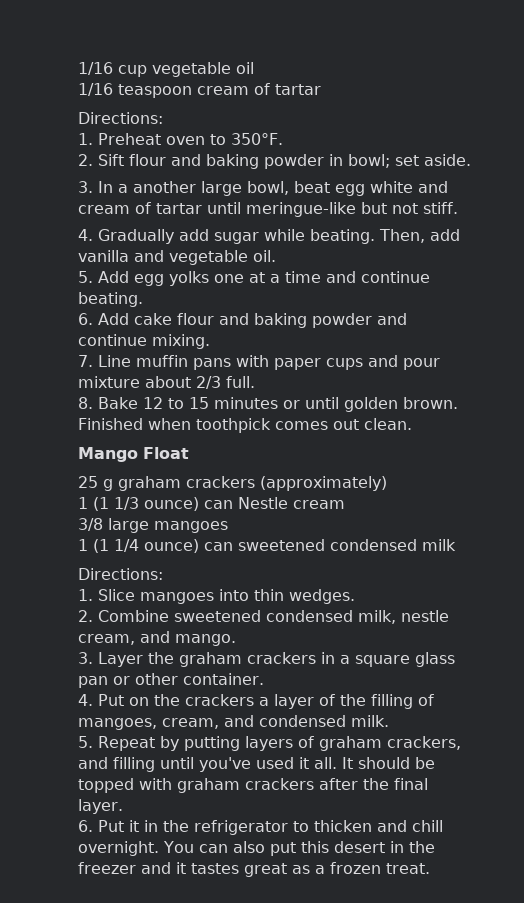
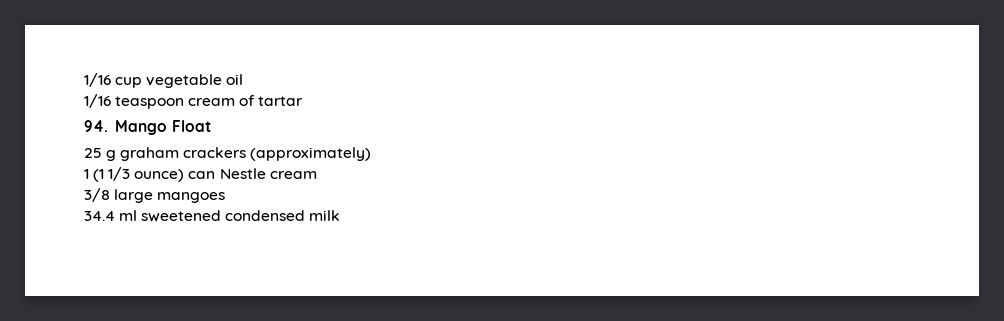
  1/16 teaspoon cream of tartar
- Directions:
- 1. Preheat oven to 350°F.
- 2. Sift flour and baking powder in bowl; set aside.
- 3. In a another large bowl, beat egg white and cream of tartar until meringue-like but not stiff.
- 4. Gradually add sugar while beating. Then, add vanilla and vegetable oil.
- 5. Add egg yolks one at a time and continue beating.
- 6. Add cake flour and baking powder and continue mixing.
- 7. Line muffin pans with paper cups and pour mixture about 2/3 full.
- 8. Bake 12 to 15 minutes or until golden brown. Finished when toothpick comes out clean.
- Mango Float
+ 94. Mango Float
- 1 (1 1/4 ounce) can sweetened condensed milk
- Directions:
- 1. Slice mangoes into thin wedges.
- 2. Combine sweetened condensed milk, nestle cream, and mango.
- 3. Layer the graham crackers in a square glass pan or other container.
- 4. Put on the crackers a layer of the filling of mangoes, cream, and condensed milk.
- 5. Repeat by putting layers of graham crackers, and filling until you've used it all. It should be topped with graham crackers after the final layer.
- 6. Put it in the refrigerator to thicken and chill overnight. You can also put this desert in the freezer and it tastes great as a frozen treat.
+ 34.4 ml sweetened condensed milk

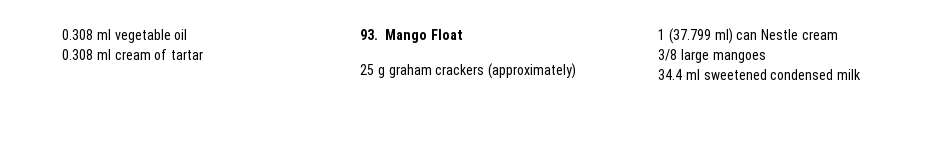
- 1/16 cup vegetable oil
+ 0.308 ml vegetable oil
- 1/16 teaspoon cream of tartar
+ 0.308 ml cream of tartar
- 94. Mango Float
+ 93. Mango Float
- 1 (1 1/3 ounce) can Nestle cream
+ 1 (37.799 ml) can Nestle cream

